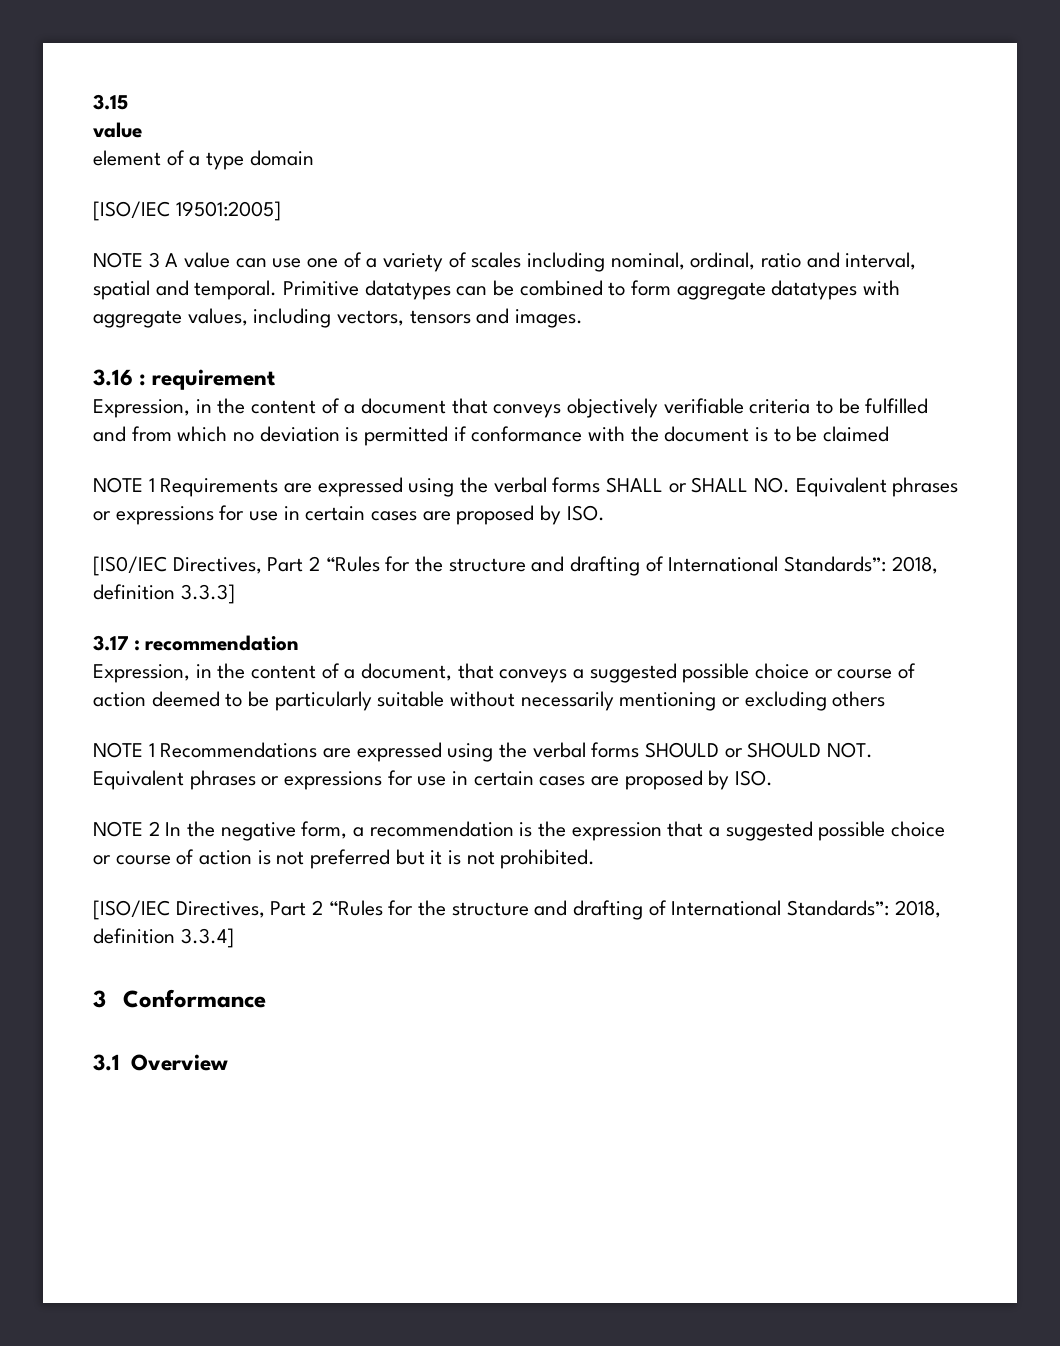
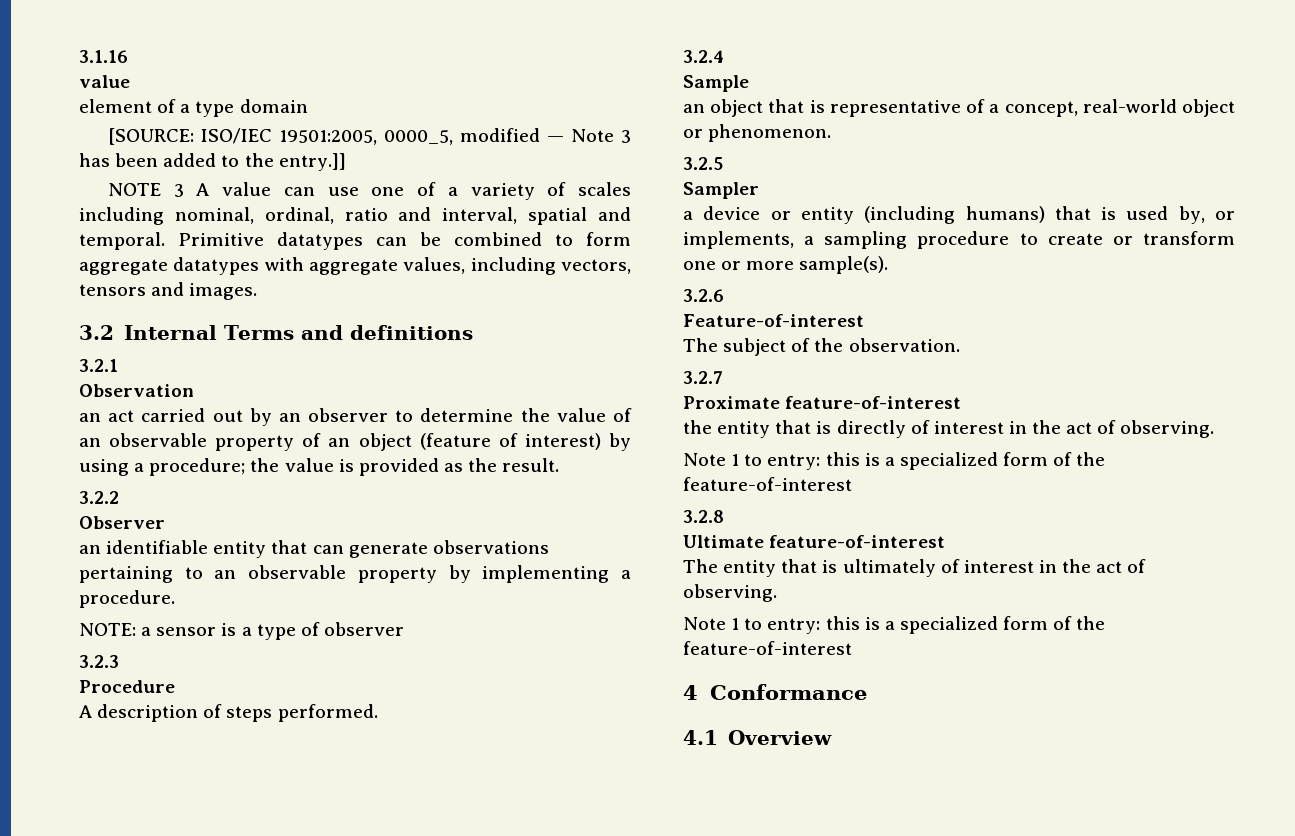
- 3.15
+ 3.1.16
- [ISO/IEC 19501:2005]
+ [SOURCE: ISO/IEC 19501:2005, 0000_5, modified — Note 3 has been added to the entry.]]
- 3.16 : requirement
- Expression, in the content of a document that conveys objectively verifiable criteria to be fulfilled and from which no deviation is permitted if conformance with the document is to be claimed
- NOTE 1 Requirements are expressed using the verbal forms SHALL or SHALL NO. Equivalent phrases or expressions for use in certain cases are proposed by ISO.
- [IS0/IEC Directives, Part 2 “Rules for the structure and drafting of International Standards”: 2018, definition 3.3.3]
- 3.17 : recommendation
- Expression, in the content of a document, that conveys a suggested possible choice or course of action deemed to be particularly suitable without necessarily mentioning or excluding others
- NOTE 1 Recommendations are expressed using the verbal forms SHOULD or SHOULD NOT. Equivalent phrases or expressions for use in certain cases are proposed by ISO.
- NOTE 2 In the negative form, a recommendation is the expression that a suggested possible choice or course of action is not preferred but it is not prohibited.
- [ISO/IEC Directives, Part 2 “Rules for the structure and drafting of International Standards”: 2018, definition 3.3.4]
- 3 Conformance
+ 3.2 Internal Terms and definitions
+ 3.2.1
+ Observation
+ an act carried out by an observer to determine the value of an observable property of an object (feature of interest) by using a procedure; the value is provided as the result.
+ 3.2.2
+ Observer
+ an identifiable entity that can generate observations pertaining to an observable property by implementing a procedure.
+ NOTE: a sensor is a type of observer
+ 3.2.3
+ Procedure
+ A description of steps performed.
+ 3.2.4
+ Sample
+ an object that is representative of a concept, real-world object or phenomenon.
+ 3.2.5
+ Sampler
+ a device or entity (including humans) that is used by, or implements, a sampling procedure to create or transform one or more sample(s).
+ 3.2.6
+ Feature-of-interest
+ The subject of the observation.
+ 3.2.7
+ Proximate feature-of-interest
+ the entity that is directly of interest in the act of observing.
+ Note 1 to entry: this is a specialized form of the feature-of-interest
+ 3.2.8
+ Ultimate feature-of-interest
+ The entity that is ultimately of interest in the act of observing.
+ Note 1 to entry: this is a specialized form of the feature-of-interest
+ 4 Conformance
- 3.1 Overview
+ 4.1 Overview

